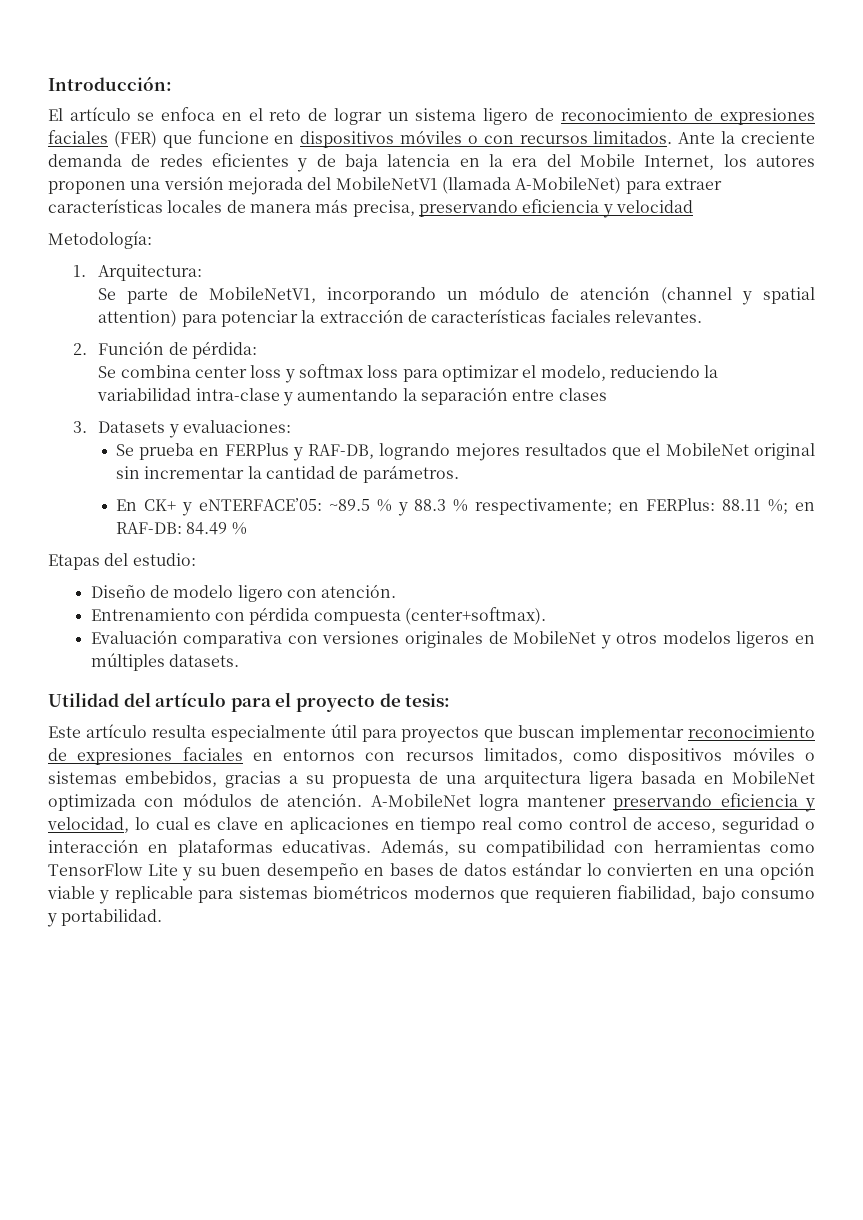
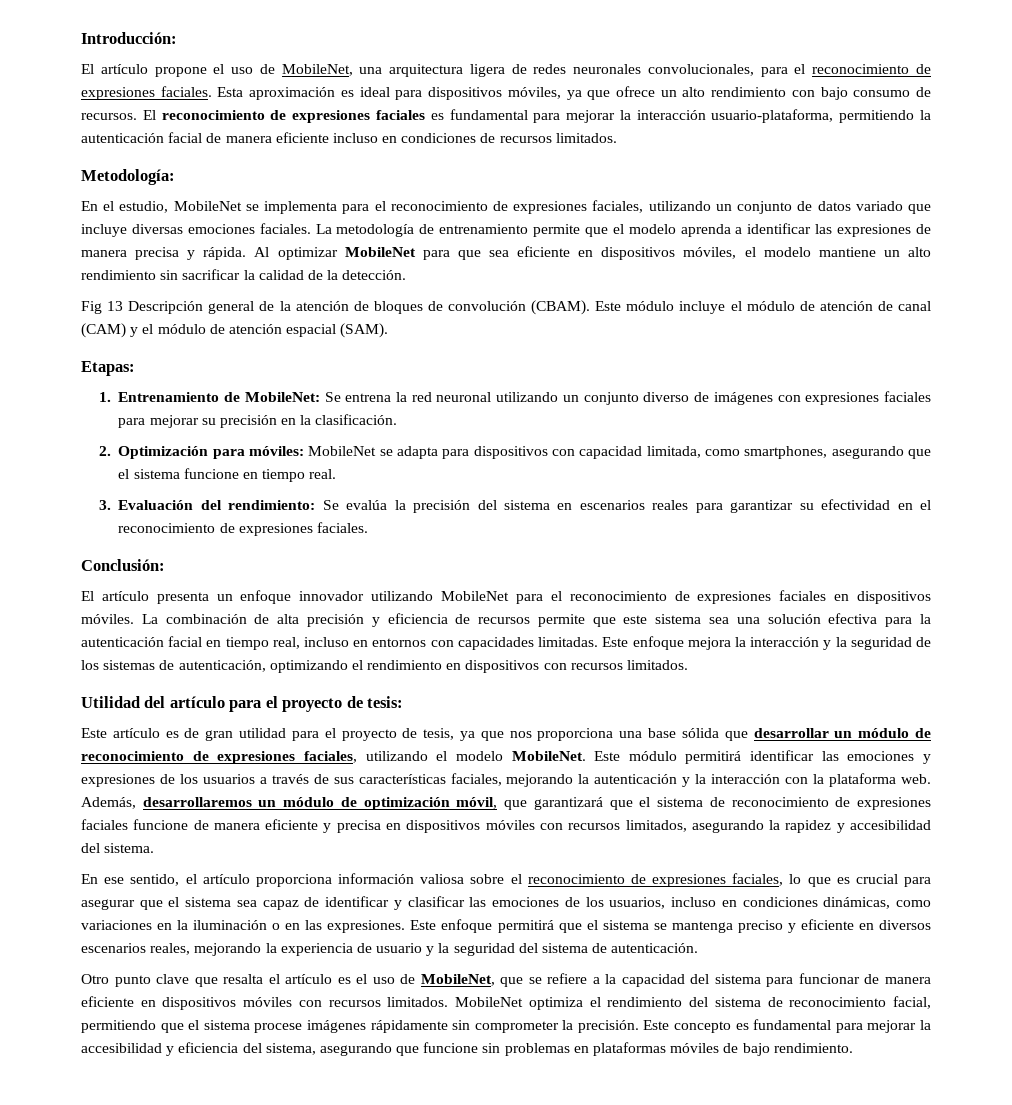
- El artículo se enfoca en el reto de lograr un sistema ligero de reconocimiento de expresiones faciales (FER) que funcione en dispositivos móviles o con recursos limitados. Ante la creciente demanda de redes eficientes y de baja latencia en la era del Mobile Internet, los autores proponen una versión mejorada del MobileNetV1 (llamada A-MobileNet) para extraer características locales de manera más precisa, preservando eficiencia y velocidad
+ El artículo propone el uso de MobileNet, una arquitectura ligera de redes neuronales convolucionales, para el reconocimiento de expresiones faciales. Esta aproximación es ideal para dispositivos móviles, ya que ofrece un alto rendimiento con bajo consumo de recursos. El reconocimiento de expresiones faciales es fundamental para mejorar la interacción usuario-plataforma, permitiendo la autenticación facial de manera eficiente incluso en condiciones de recursos limitados.
  Metodología:
- 1. Arquitectura:
- Se parte de MobileNetV1, incorporando un módulo de atención (channel y spatial attention) para potenciar la extracción de características faciales relevantes.
- 2. Función de pérdida:
- Se combina center loss y softmax loss para optimizar el modelo, reduciendo la variabilidad intra-clase y aumentando la separación entre clases
- 3. Datasets y evaluaciones:
- Se prueba en FERPlus y RAF-DB, logrando mejores resultados que el MobileNet original sin incrementar la cantidad de parámetros.
- En CK+ y eNTERFACE’05: ~89.5 % y 88.3 % respectivamente; en FERPlus: 88.11 %; en RAF-DB: 84.49 %
- Etapas del estudio:
- Diseño de modelo ligero con atención.
- Entrenamiento con pérdida compuesta (center+softmax).
- Evaluación comparativa con versiones originales de MobileNet y otros modelos ligeros en múltiples datasets.
+ En el estudio, MobileNet se implementa para el reconocimiento de expresiones faciales, utilizando un conjunto de datos variado que incluye diversas emociones faciales. La metodología de entrenamiento permite que el modelo aprenda a identificar las expresiones de manera precisa y rápida. Al optimizar MobileNet para que sea eficiente en dispositivos móviles, el modelo mantiene un alto rendimiento sin sacrificar la calidad de la detección.
+ Fig 13 Descripción general de la atención de bloques de convolución (CBAM). Este módulo incluye el módulo de atención de canal (CAM) y el módulo de atención espacial (SAM).
+ Etapas:
+ 1. Entrenamiento de MobileNet: Se entrena la red neuronal utilizando un conjunto diverso de imágenes con expresiones faciales para mejorar su precisión en la clasificación.
+ 2. Optimización para móviles: MobileNet se adapta para dispositivos con capacidad limitada, como smartphones, asegurando que el sistema funcione en tiempo real.
+ 3. Evaluación del rendimiento: Se evalúa la precisión del sistema en escenarios reales para garantizar su efectividad en el reconocimiento de expresiones faciales.
+ Conclusión:
+ El artículo presenta un enfoque innovador utilizando MobileNet para el reconocimiento de expresiones faciales en dispositivos móviles. La combinación de alta precisión y eficiencia de recursos permite que este sistema sea una solución efectiva para la autenticación facial en tiempo real, incluso en entornos con capacidades limitadas. Este enfoque mejora la interacción y la seguridad de los sistemas de autenticación, optimizando el rendimiento en dispositivos con recursos limitados.
- Este artículo resulta especialmente útil para proyectos que buscan implementar reconocimiento de expresiones faciales en entornos con recursos limitados, como dispositivos móviles o sistemas embebidos, gracias a su propuesta de una arquitectura ligera basada en MobileNet optimizada con módulos de atención. A‑MobileNet logra mantener preservando eficiencia y velocidad, lo cual es clave en aplicaciones en tiempo real como control de acceso, seguridad o interacción en plataformas educativas. Además, su compatibilidad con herramientas como TensorFlow Lite y su buen desempeño en bases de datos estándar lo convierten en una opción viable y replicable para sistemas biométricos modernos que requieren fiabilidad, bajo consumo y portabilidad.
+ Este artículo es de gran utilidad para el proyecto de tesis, ya que nos proporciona una base sólida que desarrollar un módulo de reconocimiento de expresiones faciales, utilizando el modelo MobileNet. Este módulo permitirá identificar las emociones y expresiones de los usuarios a través de sus características faciales, mejorando la autenticación y la interacción con la plataforma web. Además, desarrollaremos un módulo de optimización móvil, que garantizará que el sistema de reconocimiento de expresiones faciales funcione de manera eficiente y precisa en dispositivos móviles con recursos limitados, asegurando la rapidez y accesibilidad del sistema.
+ En ese sentido, el artículo proporciona información valiosa sobre el reconocimiento de expresiones faciales, lo que es crucial para asegurar que el sistema sea capaz de identificar y clasificar las emociones de los usuarios, incluso en condiciones dinámicas, como variaciones en la iluminación o en las expresiones. Este enfoque permitirá que el sistema se mantenga preciso y eficiente en diversos escenarios reales, mejorando la experiencia de usuario y la seguridad del sistema de autenticación.
+ Otro punto clave que resalta el artículo es el uso de MobileNet, que se refiere a la capacidad del sistema para funcionar de manera eficiente en dispositivos móviles con recursos limitados. MobileNet optimiza el rendimiento del sistema de reconocimiento facial, permitiendo que el sistema procese imágenes rápidamente sin comprometer la precisión. Este concepto es fundamental para mejorar la accesibilidad y eficiencia del sistema, asegurando que funcione sin problemas en plataformas móviles de bajo rendimiento.

